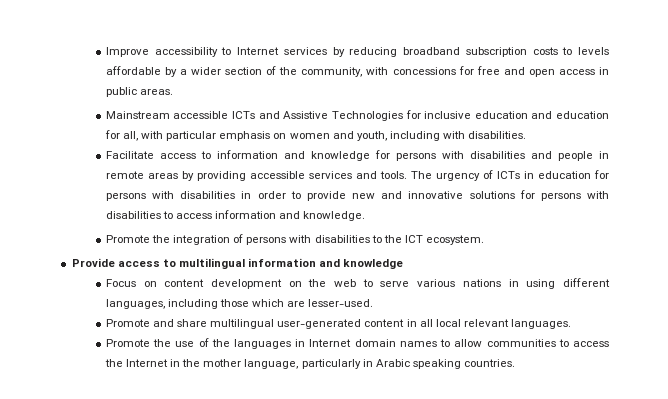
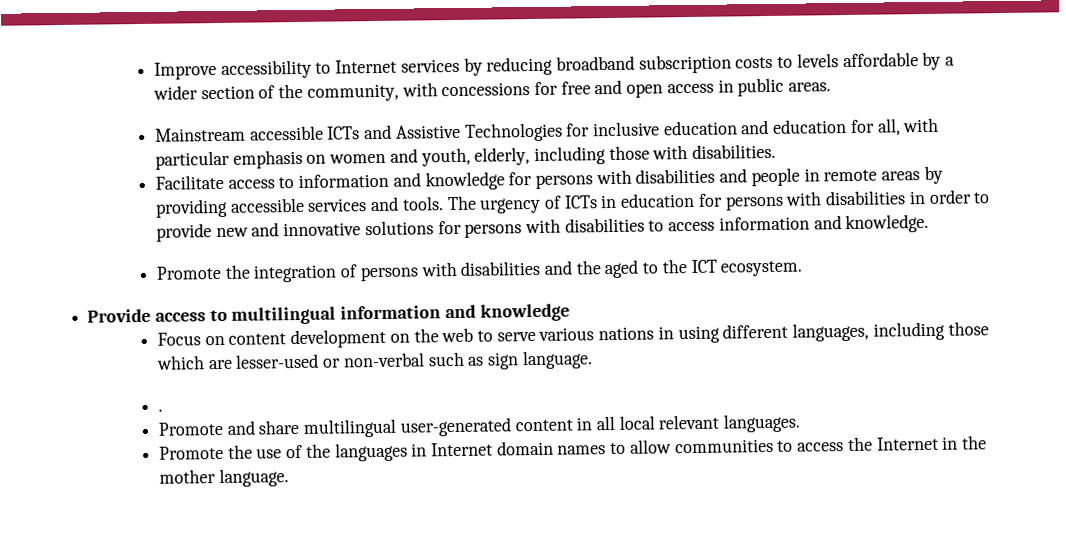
- Mainstream accessible ICTs and Assistive Technologies for inclusive education and education for all, with particular emphasis on women and youth, including with disabilities.
+ Mainstream accessible ICTs and Assistive Technologies for inclusive education and education for all, with particular emphasis on women and youth, elderly, including those with disabilities.
- Promote the integration of persons with disabilities to the ICT ecosystem.
+ Promote the integration of persons with disabilities and the aged to the ICT ecosystem.
- Focus on content development on the web to serve various nations in using different languages, including those which are lesser-used.
+ Focus on content development on the web to serve various nations in using different languages, including those which are lesser-used or non-verbal such as sign language.
+ .
- Promote the use of the languages in Internet domain names to allow communities to access the Internet in the mother language, particularly in Arabic speaking countries.
+ Promote the use of the languages in Internet domain names to allow communities to access the Internet in the mother language.

